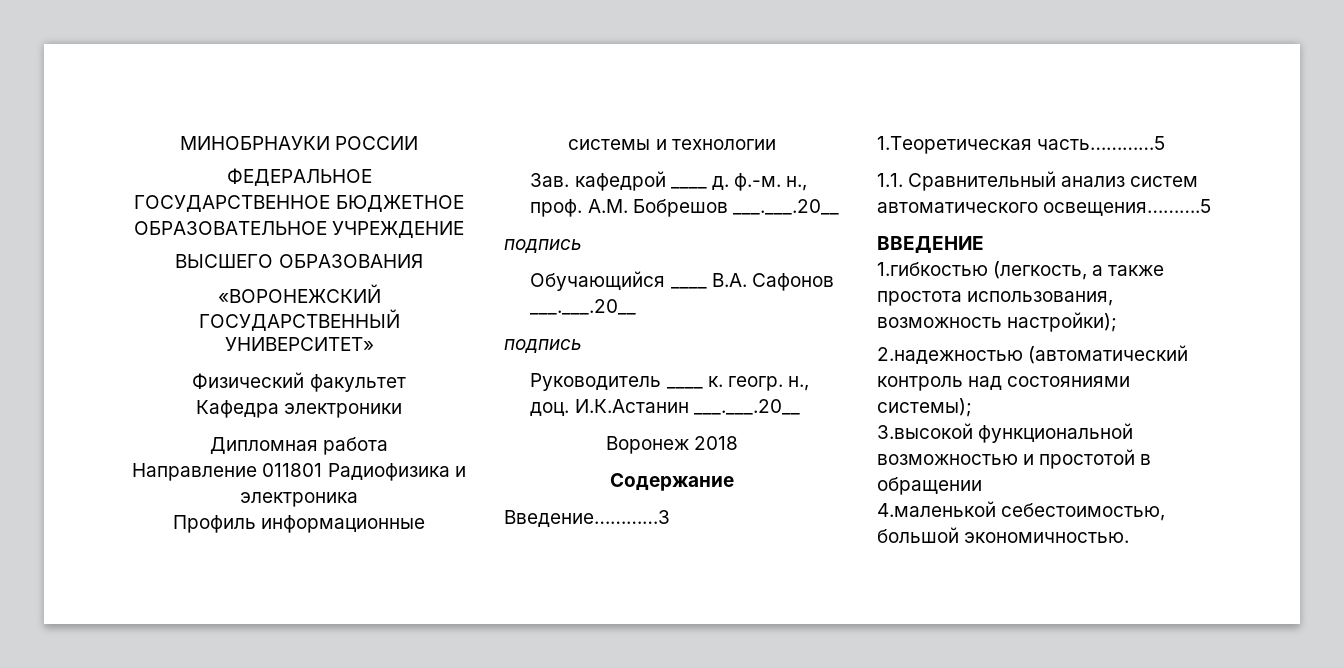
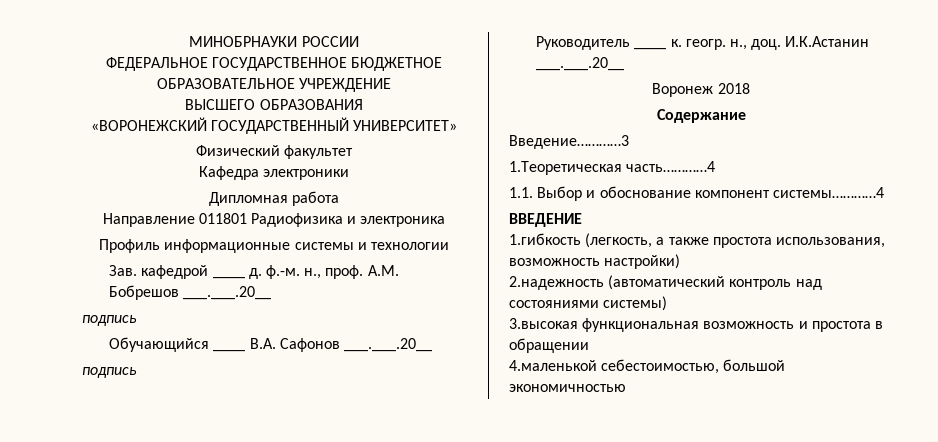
- 1.Теоретическая часть…………5
+ 1.Теоретическая часть…………4
- 1.1. Сравнительный анализ систем автоматического освещения……….5
+ 1.1. Выбор и обоснование компонент системы…………4
- 1.гибкостью (легкость, а также простота использования, возможность настройки);
- 2.надежностью (автоматический контроль над состояниями системы);
- 3.высокой функциональной возможностью и простотой в обращении
+ 1.гибкость (легкость, а также простота использования, возможность настройки)
+ 2.надежность (автоматический контроль над состояниями системы)
+ 3.высокая функциональная возможность и простота в обращении
- 4.маленькой себестоимостью, большой экономичностью.
+ 4.маленькой себестоимостью, большой экономичностью

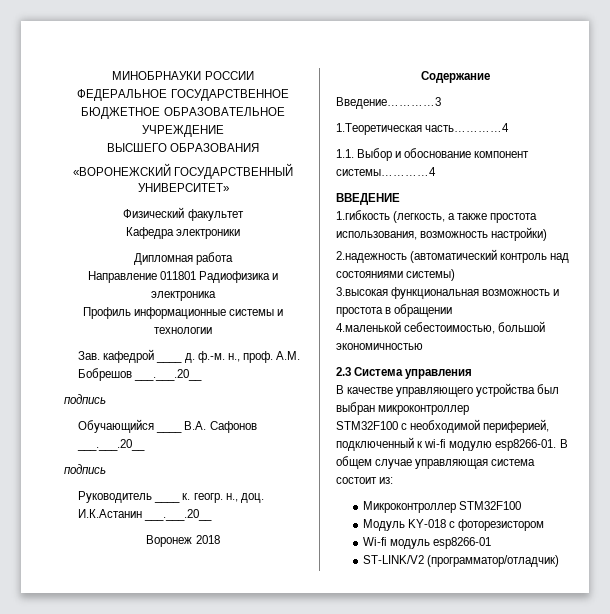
+ 2.3 Система управления
+ В качестве управляющего устройства был выбран микроконтроллер
+ STM32F100 с необходимой периферией, подключенный к wi-fi модулю esp8266-01. В общем случае управляющая система состоит из:
+ Микроконтроллер STM32F100
+ Модуль KY-018 с фоторезистором
+ Wi-fi модуль esp8266-01
+ ST-LINK/V2 (программатор/отладчик)

